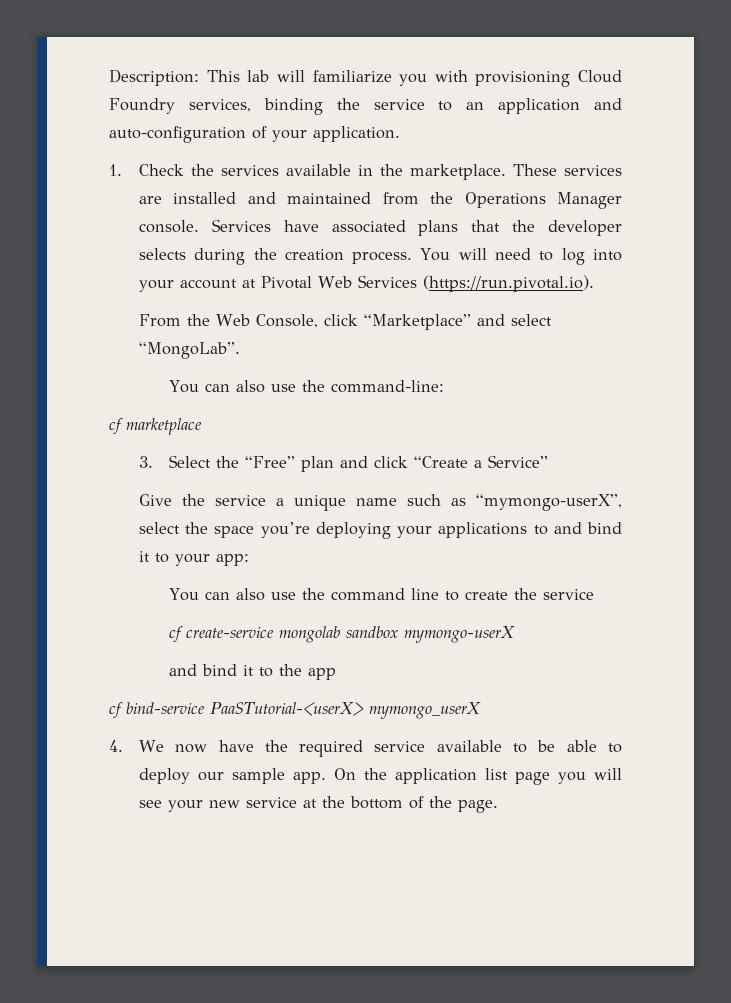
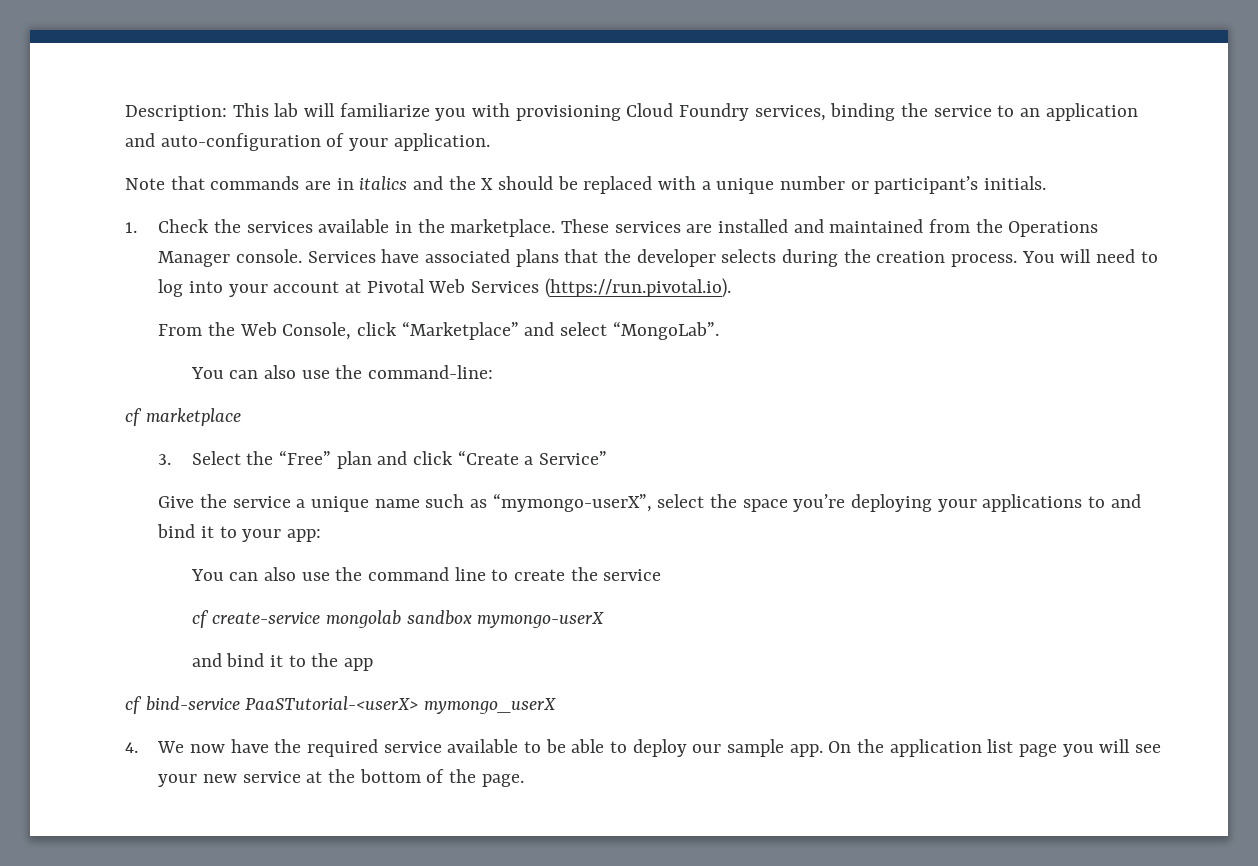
+ Note that commands are in italics and the X should be replaced with a unique number or participant’s initials.

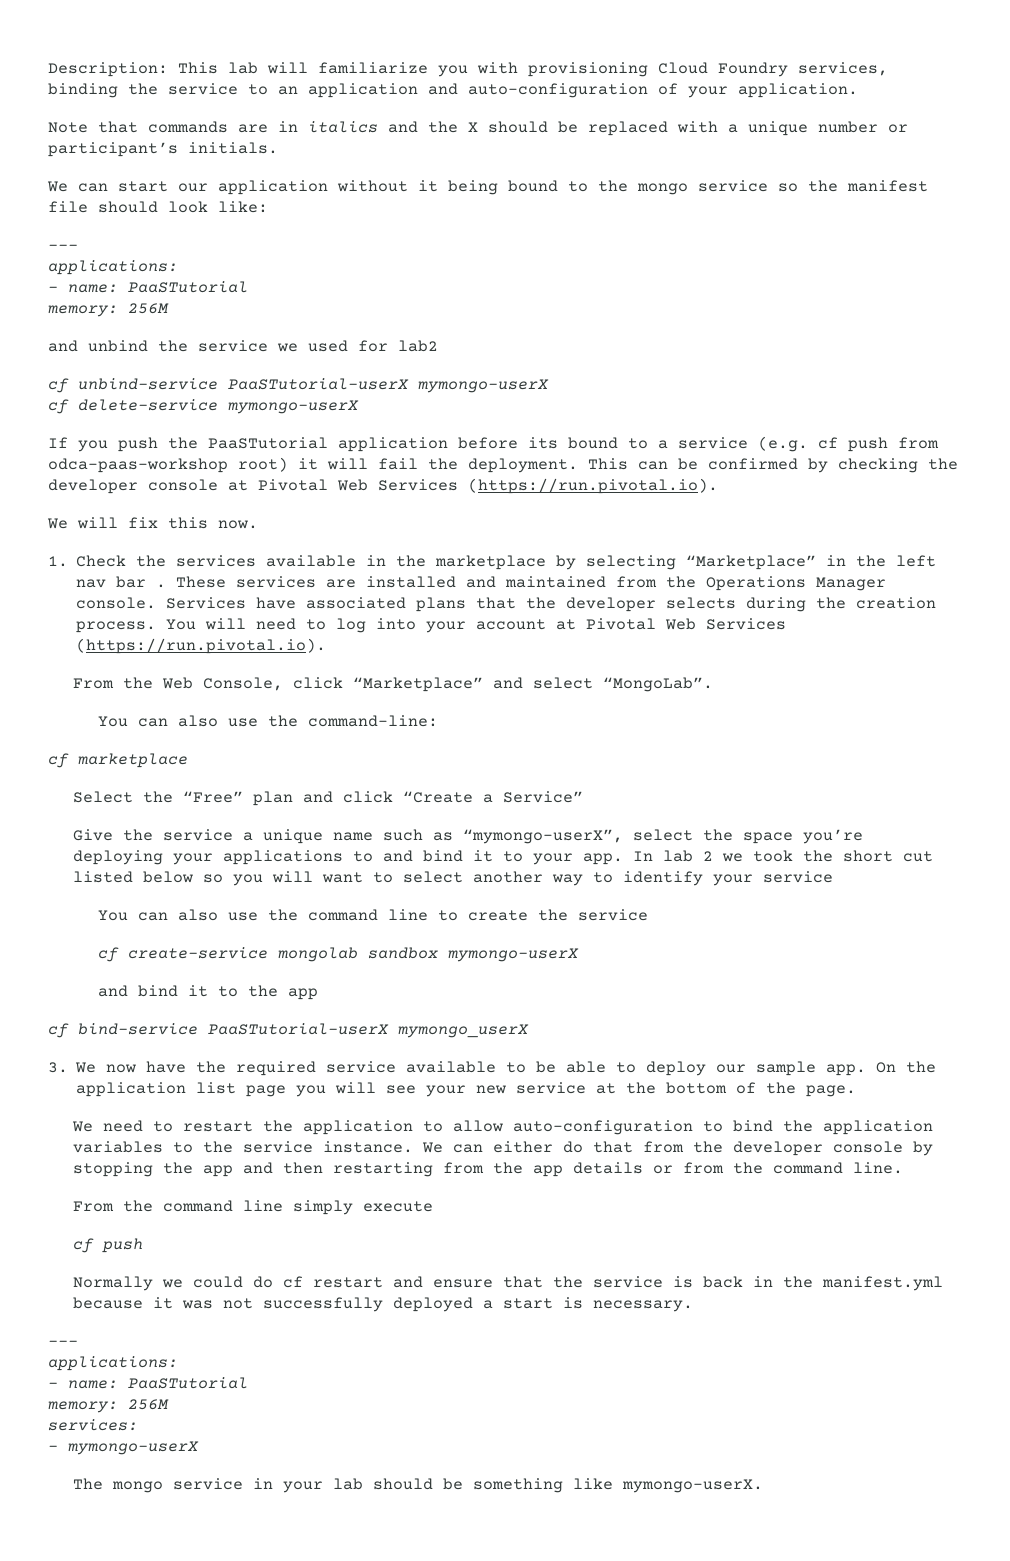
+ We can start our application without it being bound to the mongo service so the manifest file should look like:
+ ---
+ applications:
+ - name: PaaSTutorial
+ memory: 256M
+ and unbind the service we used for lab2
+ cf unbind-service PaaSTutorial-userX mymongo-userX
+ cf delete-service mymongo-userX
+ If you push the PaaSTutorial application before its bound to a service (e.g. cf push from odca-paas-workshop root) it will fail the deployment. This can be confirmed by checking the developer console at Pivotal Web Services (https://run.pivotal.io).
+ We will fix this now.
- 1. Check the services available in the marketplace.
+ 1. Check the services available in the marketplace by selecting “Marketplace” in the left nav bar .
- 3. Select the “Free” plan and click “Create a Service”
+ Select the “Free” plan and click “Create a Service”
- Give the service a unique name such as “mymongo-userX”, select the space you’re deploying your applications to and bind it to your app:
+ Give the service a unique name such as “mymongo-userX”, select the space you’re deploying your applications to and bind it to your app. In lab 2 we took the short cut listed below so you will want to select another way to identify your service
- cf bind-service PaaSTutorial-<userX> mymongo_userX
+ cf bind-service PaaSTutorial-userX mymongo_userX
- 4. We now have the required service available to be able to deploy our sample app.
+ 3. We now have the required service available to be able to deploy our sample app.
+ We need to restart the application to allow auto-configuration to bind the application variables to the service instance. We can either do that from the developer console by stopping the app and then restarting from the app details or from the command line.
+ From the command line simply execute
+ cf push
+ Normally we could do cf restart and ensure that the service is back in the manifest.yml because it was not successfully deployed a start is necessary.
+ ---
+ applications:
+ - name: PaaSTutorial
+ memory: 256M
+ services:
+ - mymongo-userX
+ The mongo service in your lab should be something like mymongo-userX.

